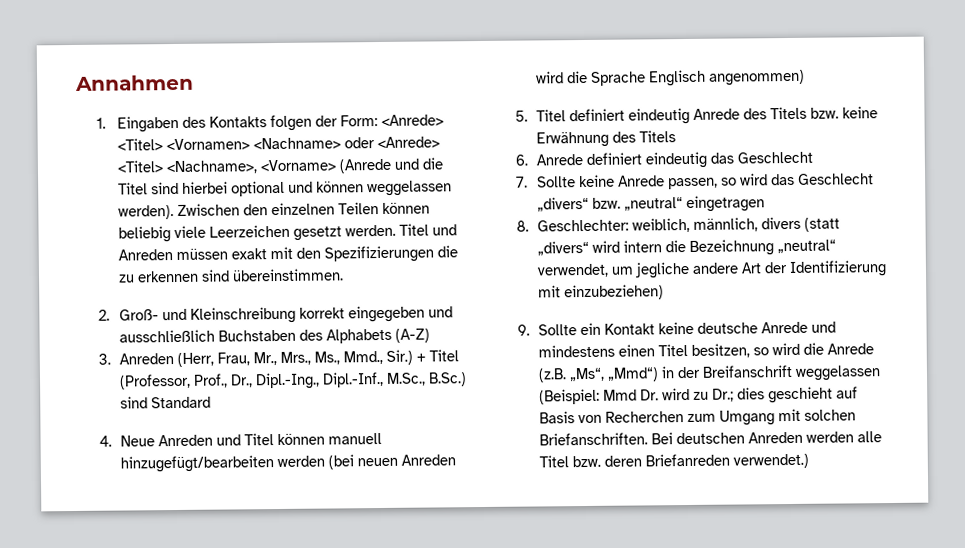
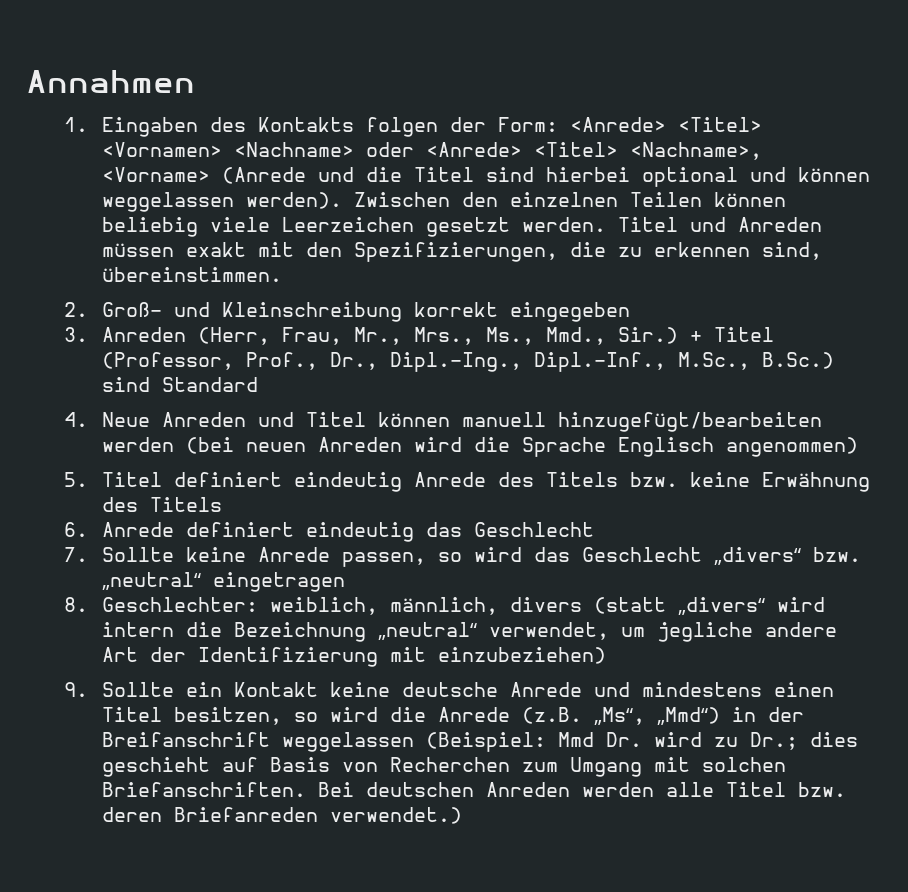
- Titel und Anreden müssen exakt mit den Spezifizierungen die zu erkennen sind übereinstimmen.
+ Titel und Anreden müssen exakt mit den Spezifizierungen, die zu erkennen sind, übereinstimmen.
- 2. Groß- und Kleinschreibung korrekt eingegeben und ausschließlich Buchstaben des Alphabets (A-Z)
+ 2. Groß- und Kleinschreibung korrekt eingegeben

